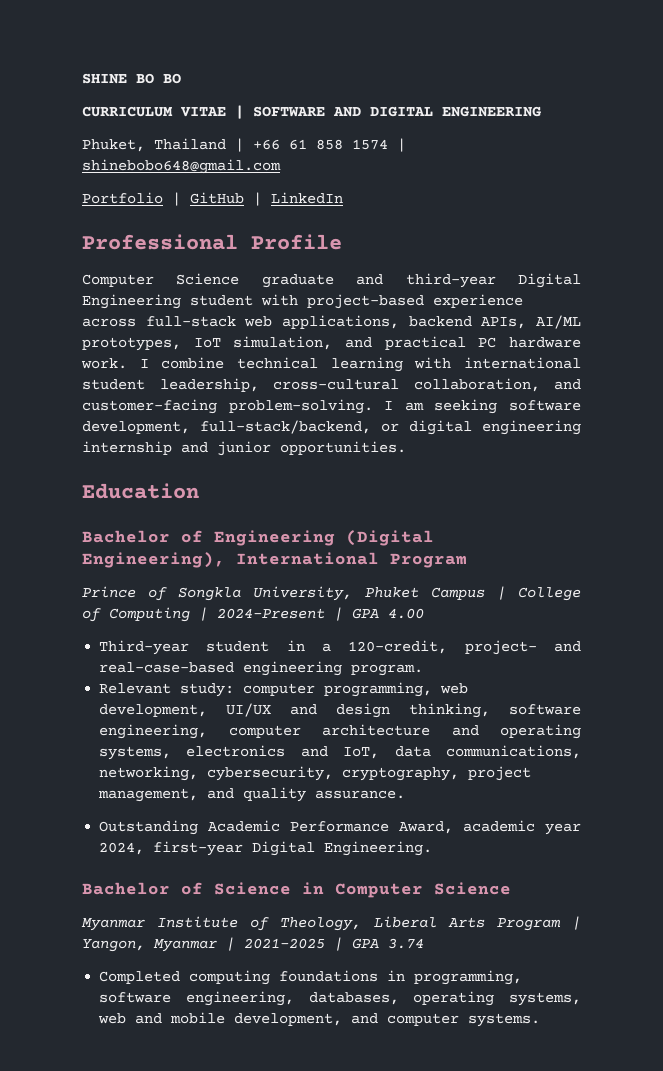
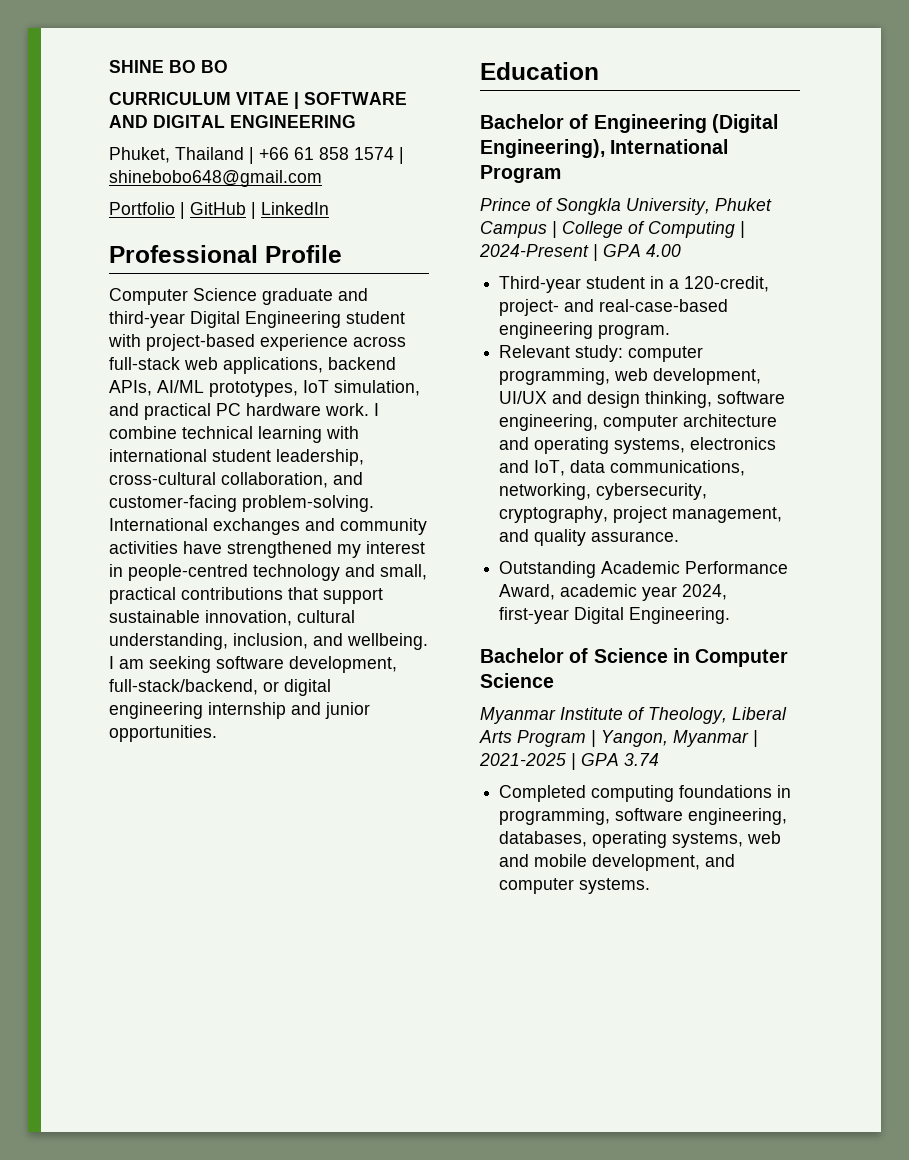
+ International exchanges and community activities have strengthened my interest in people-centred technology and small, practical contributions that support sustainable innovation, cultural understanding, inclusion, and wellbeing.

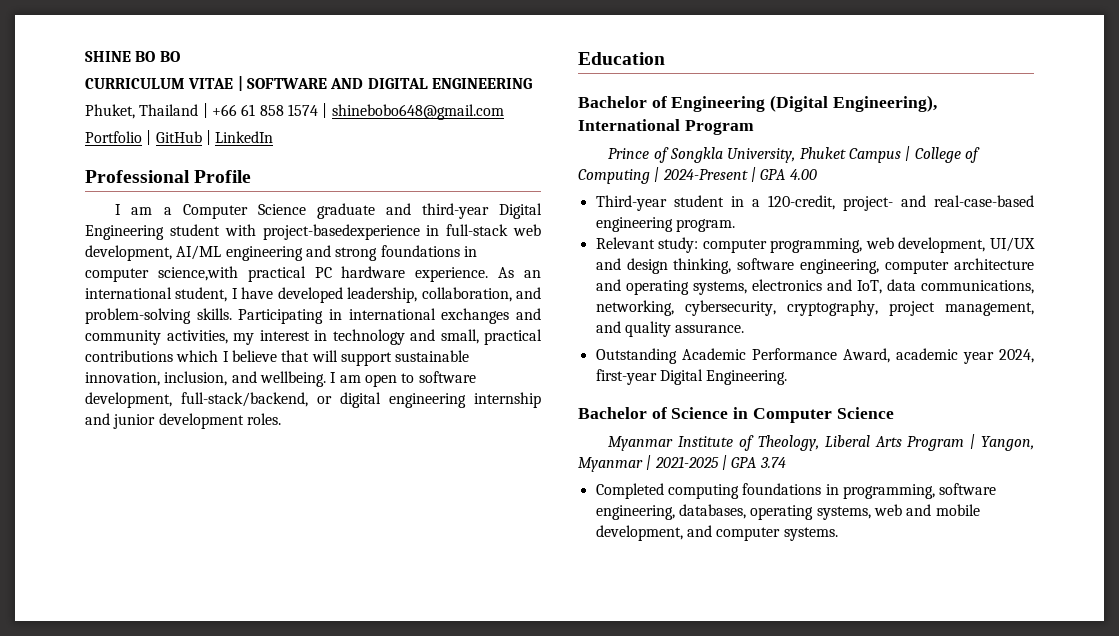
- Computer Science graduate and third-year Digital Engineering student with project-based experience across full-stack web applications, backend APIs, AI/ML prototypes, IoT simulation, and practical PC hardware work. I combine technical learning with international student leadership, cross-cultural collaboration, and customer-facing problem-solving. International exchanges and community activities have strengthened my interest in people-centred technology and small, practical contributions that support sustainable innovation, cultural understanding, inclusion, and wellbeing.
+ I am a Computer Science graduate and third-year Digital Engineering student with project-basedexperience in full-stack web development, AI/ML engineering and strong foundations in computer science,with practical PC hardware experience. As an international student, I have developed leadership, collaboration, and problem-solving skills. Participating in international exchanges and community activities, my interest in technology and small, practical contributions which I believe that will support sustainable innovation, inclusion, and wellbeing.
- I am seeking software development, full-stack/backend, or digital engineering internship and junior opportunities.
+ I am open to software development, full-stack/backend, or digital engineering internship and junior development roles.

